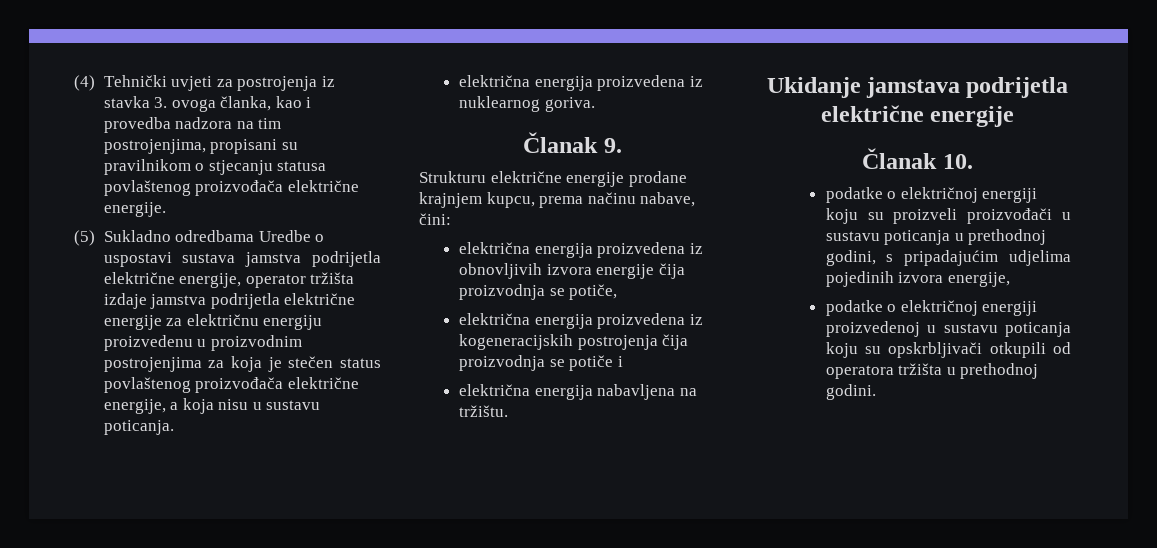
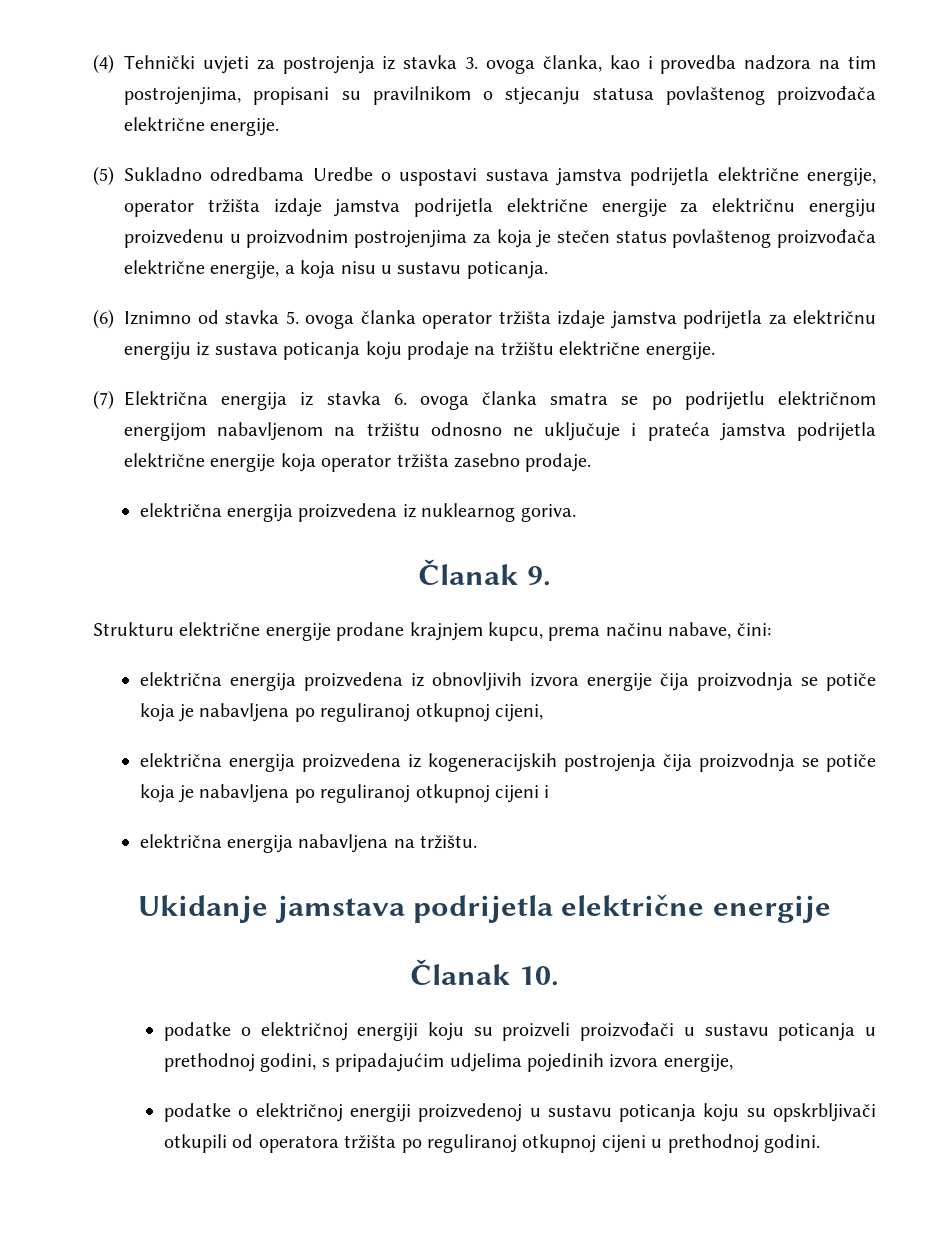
+ (6) Iznimno od stavka 5. ovoga članka operator tržišta izdaje jamstva podrijetla za električnu energiju iz sustava poticanja koju prodaje na tržištu električne energije.
+ (7) Električna energija iz stavka 6. ovoga članka smatra se po podrijetlu električnom energijom nabavljenom na tržištu odnosno ne uključuje i prateća jamstva podrijetla električne energije koja operator tržišta zasebno prodaje.
- električna energija proizvedena iz obnovljivih izvora energije čija proizvodnja se potiče,
+ električna energija proizvedena iz obnovljivih izvora energije čija proizvodnja se potiče koja je nabavljena po reguliranoj otkupnoj cijeni,
- električna energija proizvedena iz kogeneracijskih postrojenja čija proizvodnja se potiče i
+ električna energija proizvedena iz kogeneracijskih postrojenja čija proizvodnja se potiče koja je nabavljena po reguliranoj otkupnoj cijeni i
- podatke o električnoj energiji proizvedenoj u sustavu poticanja koju su opskrbljivači otkupili od operatora tržišta u prethodnoj godini.
+ podatke o električnoj energiji proizvedenoj u sustavu poticanja koju su opskrbljivači otkupili od operatora tržišta po reguliranoj otkupnoj cijeni u prethodnoj godini.

